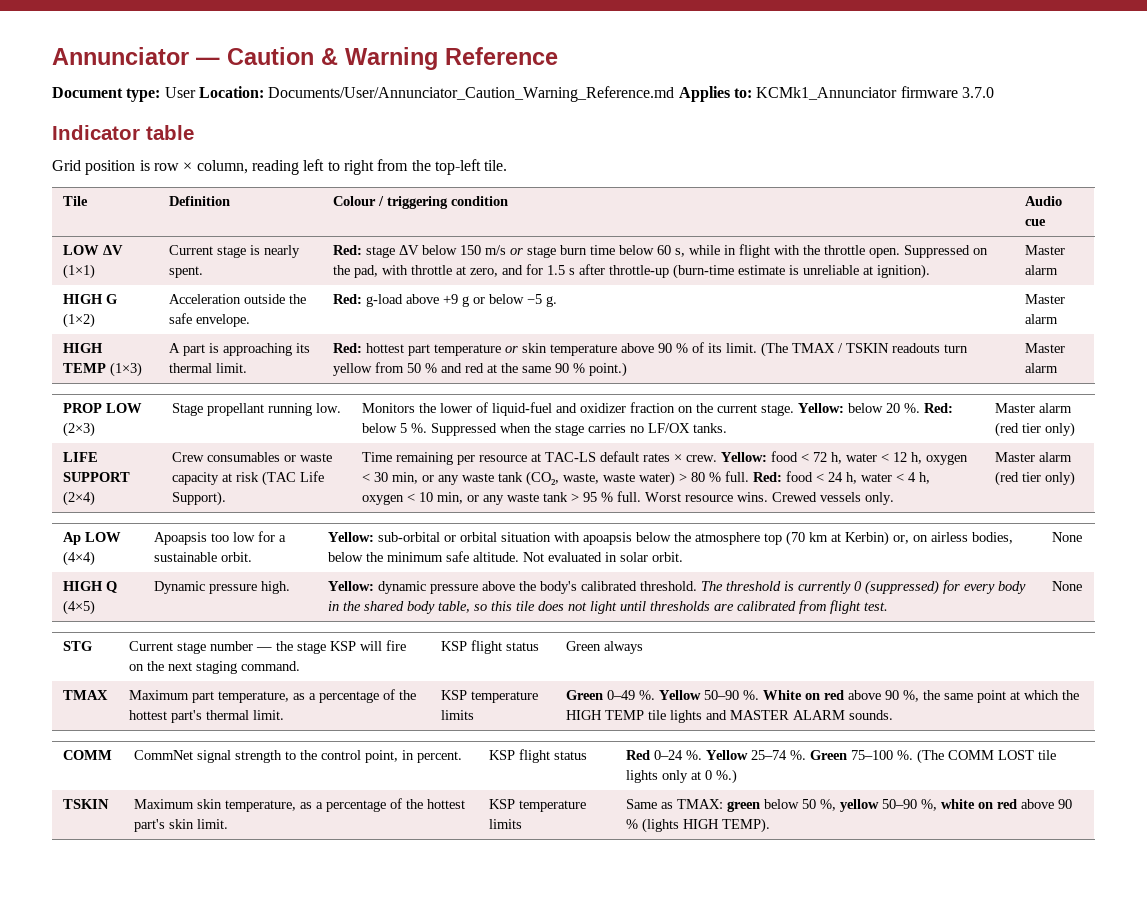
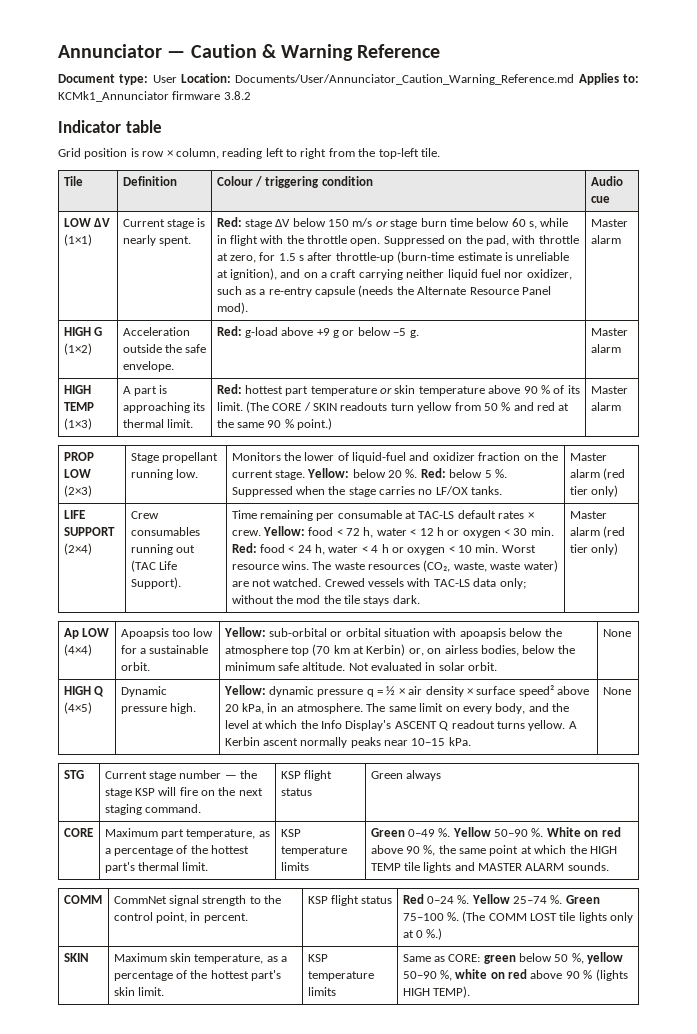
- Document type: User Location: Documents/User/Annunciator_Caution_Warning_Reference.md Applies to: KCMk1_Annunciator firmware 3.7.0
+ Document type: User Location: Documents/User/Annunciator_Caution_Warning_Reference.md Applies to: KCMk1_Annunciator firmware 3.8.2
- Suppressed on the pad, with throttle at zero, and for 1.5 s after throttle-up (burn-time estimate is unreliable at ignition).
+ Suppressed on the pad, with throttle at zero, for 1.5 s after throttle-up (burn-time estimate is unreliable at ignition), and on a craft carrying neither liquid fuel nor oxidizer, such as a re-entry capsule (needs the Alternate Resource Panel mod).
- (The TMAX / TSKIN readouts turn yellow from 50 % and red at the same 90 % point.)
+ (The CORE / SKIN readouts turn yellow from 50 % and red at the same 90 % point.)
- Crew consumables or waste capacity at risk (TAC Life Support).
+ Crew consumables running out (TAC Life Support).
- Time remaining per resource at TAC-LS default rates × crew.
+ Time remaining per consumable at TAC-LS default rates × crew.
- Yellow: food < 72 h, water < 12 h, oxygen < 30 min, or any waste tank (CO₂, waste, waste water) > 80 % full. Red: food < 24 h, water < 4 h, oxygen < 10 min, or any waste tank > 95 % full. Worst resource wins. Crewed vessels only.
+ Yellow: food < 72 h, water < 12 h or oxygen < 30 min. Red: food < 24 h, water < 4 h or oxygen < 10 min. Worst resource wins. The waste resources (CO₂, waste, waste water) are not watched. Crewed vessels with TAC-LS data only; without the mod the tile stays dark.
- Yellow: dynamic pressure above the body's calibrated threshold. The threshold is currently 0 (suppressed) for every body in the shared body table, so this tile does not light until thresholds are calibrated from flight test.
+ Yellow: dynamic pressure q = ½ × air density × surface speed² above 20 kPa, in an atmosphere. The same limit on every body, and the level at which the Info Display's ASCENT Q readout turns yellow. A Kerbin ascent normally peaks near 10–15 kPa.
  STG | Current stage number — the stage KSP will fire on the next staging command. | KSP flight status | Green always
- TMAX
+ CORE
- TSKIN | Maximum skin temperature, as a percentage of the hottest part's skin limit. | KSP temperature limits | Same as TMAX: green below 50 %, yellow 50–90 %, white on red above 90 % (lights HIGH TEMP).
+ SKIN | Maximum skin temperature, as a percentage of the hottest part's skin limit. | KSP temperature limits | Same as CORE: green below 50 %, yellow 50–90 %, white on red above 90 % (lights HIGH TEMP).

